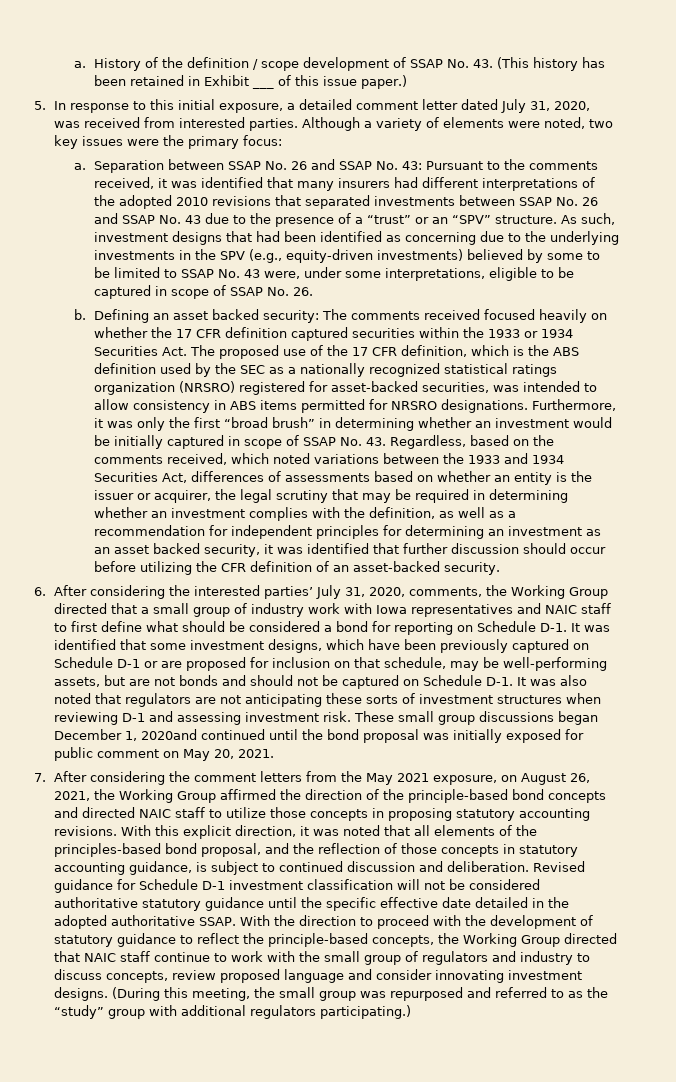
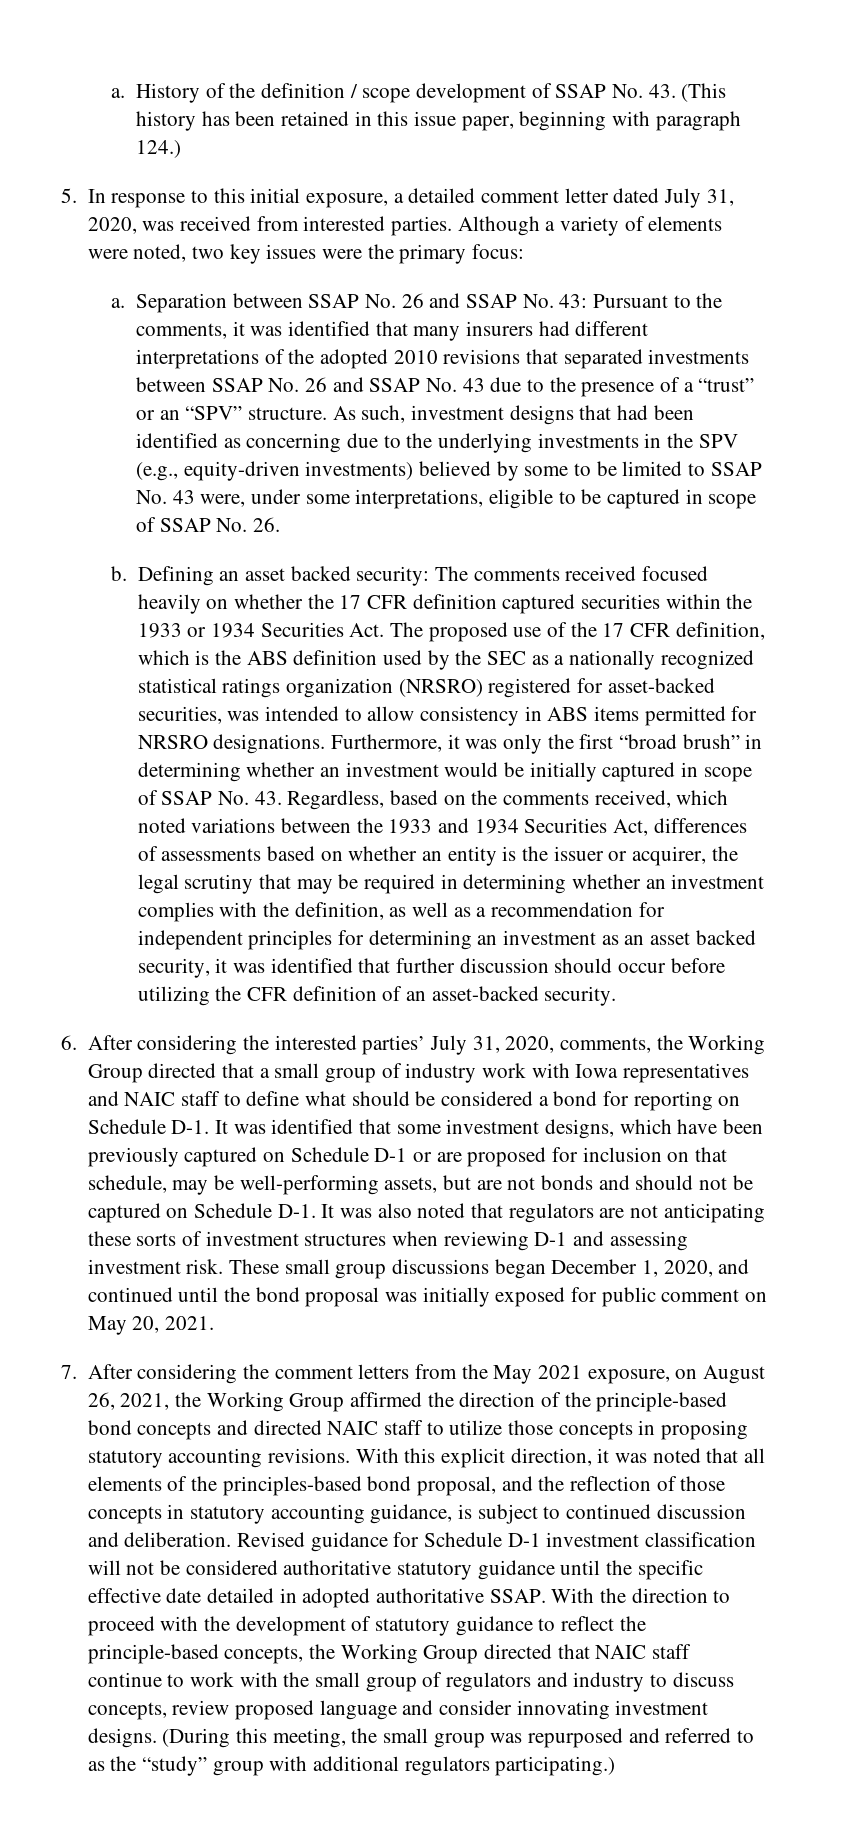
- History of the definition / scope development of SSAP No. 43. (This history has been retained in Exhibit ___ of this issue paper.)
+ History of the definition / scope development of SSAP No. 43. (This history has been retained in this issue paper, beginning with paragraph 124.)
- Separation between SSAP No. 26 and SSAP No. 43: Pursuant to the comments received, it was identified that many insurers had different interpretations of the adopted 2010 revisions that separated investments between SSAP No. 26 and SSAP No. 43 due to the presence of a “trust” or an “SPV” structure.
+ Separation between SSAP No. 26 and SSAP No. 43: Pursuant to the comments, it was identified that many insurers had different interpretations of the adopted 2010 revisions that separated investments between SSAP No. 26 and SSAP No. 43 due to the presence of a “trust” or an “SPV” structure.
- 6. After considering the interested parties’ July 31, 2020, comments, the Working Group directed that a small group of industry work with Iowa representatives and NAIC staff to first define what should be considered a bond for reporting on Schedule D-1. It was identified that some investment designs, which have been previously captured on Schedule D-1 or are proposed for inclusion on that schedule, may be well-performing assets, but are not bonds and should not be captured on Schedule D-1. It was also noted that regulators are not anticipating these sorts of investment structures when reviewing D-1 and assessing investment risk.
+ 6. After considering the interested parties’ July 31, 2020, comments, the Working Group directed that a small group of industry work with Iowa representatives and NAIC staff to define what should be considered a bond for reporting on Schedule D-1. It was identified that some investment designs, which have been previously captured on Schedule D-1 or are proposed for inclusion on that schedule, may be well-performing assets, but are not bonds and should not be captured on Schedule D-1. It was also noted that regulators are not anticipating these sorts of investment structures when reviewing D-1 and assessing investment risk.
- These small group discussions began December 1, 2020and continued until the bond proposal was initially exposed for public comment on May 20, 2021.
+ These small group discussions began December 1, 2020, and continued until the bond proposal was initially exposed for public comment on May 20, 2021.
- Revised guidance for Schedule D-1 investment classification will not be considered authoritative statutory guidance until the specific effective date detailed in the adopted authoritative SSAP.
+ Revised guidance for Schedule D-1 investment classification will not be considered authoritative statutory guidance until the specific effective date detailed in adopted authoritative SSAP.

